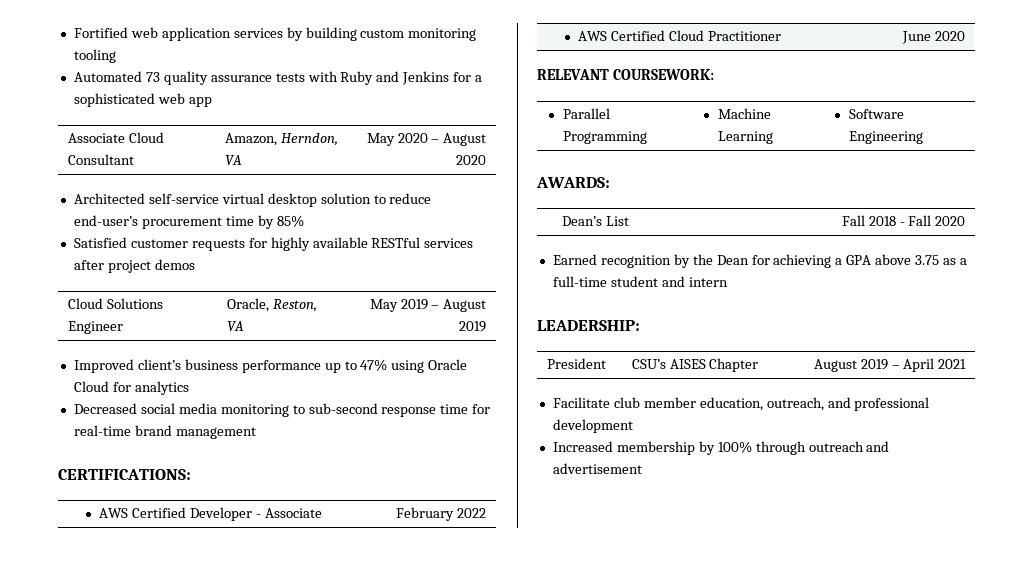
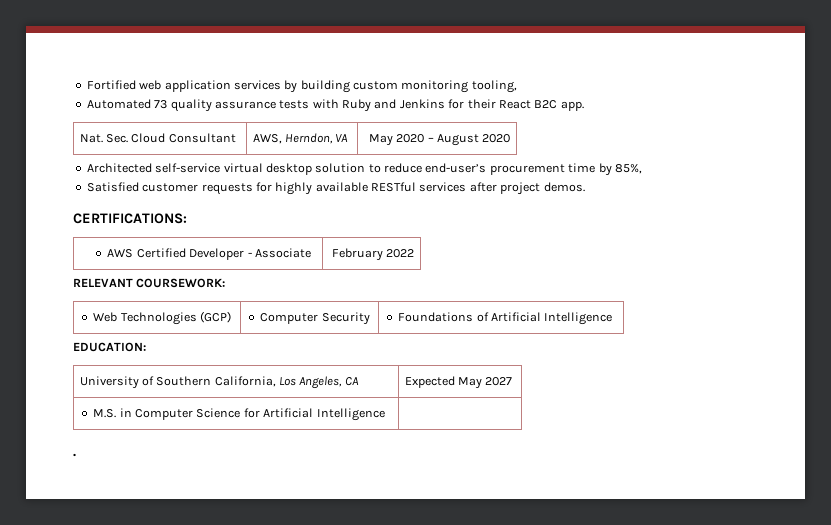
- Fortified web application services by building custom monitoring tooling
+ Fortified web application services by building custom monitoring tooling,
- Automated 73 quality assurance tests with Ruby and Jenkins for a sophisticated web app
- Associate Cloud Consultant | Amazon, Herndon, VA | May 2020 – August 2020
+ Automated 73 quality assurance tests with Ruby and Jenkins for their React B2C app.
+ Nat. Sec. Cloud Consultant | AWS, Herndon, VA | May 2020 – August 2020
- Architected self-service virtual desktop solution to reduce end-user’s procurement time by 85%
+ Architected self-service virtual desktop solution to reduce end-user’s procurement time by 85%,
- Satisfied customer requests for highly available RESTful services after project demos
- Cloud Solutions Engineer | Oracle, Reston, VA | May 2019 – August 2019
- Improved client’s business performance up to 47% using Oracle Cloud for analytics
- Decreased social media monitoring to sub-second response time for real-time brand management
+ Satisfied customer requests for highly available RESTful services after project demos.
- AWS Certified Cloud Practitioner | June 2020
  RELEVANT COURSEWORK:
- Parallel Programming | Machine Learning | Software Engineering
- AWARDS:
- Dean’s List | Fall 2018 - Fall 2020
- Earned recognition by the Dean for achieving a GPA above 3.75 as a full-time student and intern
- LEADERSHIP:
- President | CSU’s AISES Chapter | August 2019 – April 2021
- Facilitate club member education, outreach, and professional development
- Increased membership by 100% through outreach and advertisement
+ Web Technologies (GCP) | Computer Security | Foundations of Artificial Intelligence
+ EDUCATION:
+ University of Southern California, Los Angeles, CA | Expected May 2027
+ M.S. in Computer Science for Artificial Intelligence |
+ .

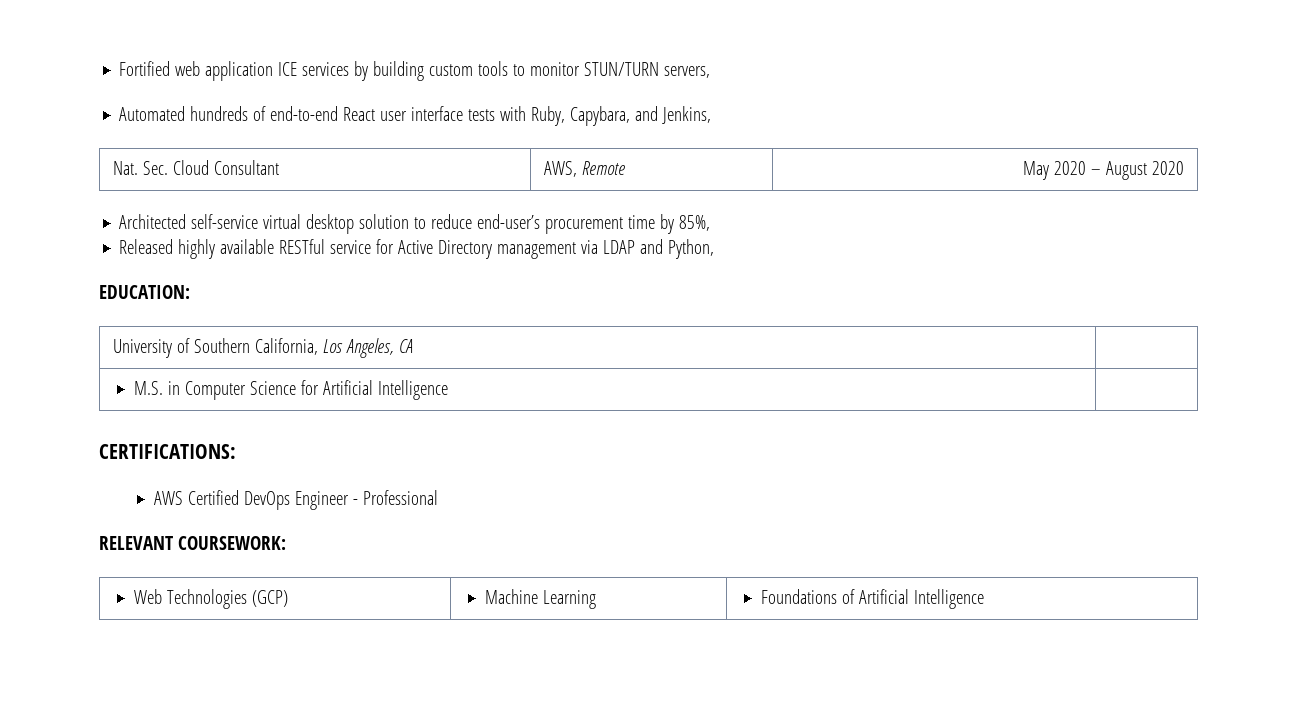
- Fortified web application services by building custom monitoring tooling,
- Automated 73 quality assurance tests with Ruby and Jenkins for their React B2C app.
+ Fortified web application ICE services by building custom tools to monitor STUN/TURN servers,
+ Automated hundreds of end-to-end React user interface tests with Ruby, Capybara, and Jenkins,
- Nat. Sec. Cloud Consultant | AWS, Herndon, VA | May 2020 – August 2020
+ Nat. Sec. Cloud Consultant | AWS, Remote | May 2020 – August 2020
- Satisfied customer requests for highly available RESTful services after project demos.
- CERTIFICATIONS:
- AWS Certified Developer - Associate | February 2022
- RELEVANT COURSEWORK:
- Web Technologies (GCP) | Computer Security | Foundations of Artificial Intelligence
+ Released highly available RESTful service for Active Directory management via LDAP and Python,
- University of Southern California, Los Angeles, CA | Expected May 2027
+ University of Southern California, Los Angeles, CA |
- .
+ CERTIFICATIONS:
+ AWS Certified DevOps Engineer - Professional
+ RELEVANT COURSEWORK:
+ Web Technologies (GCP) | Machine Learning | Foundations of Artificial Intelligence

